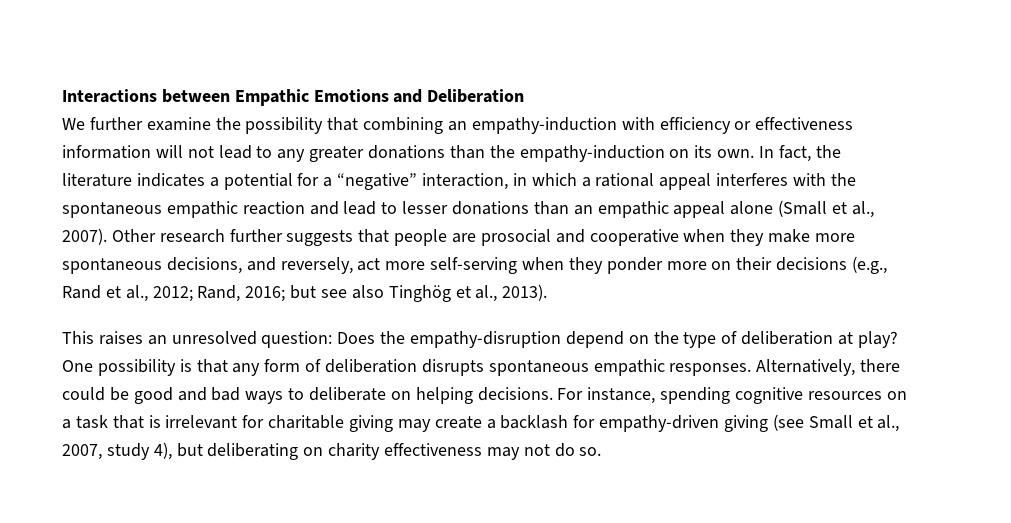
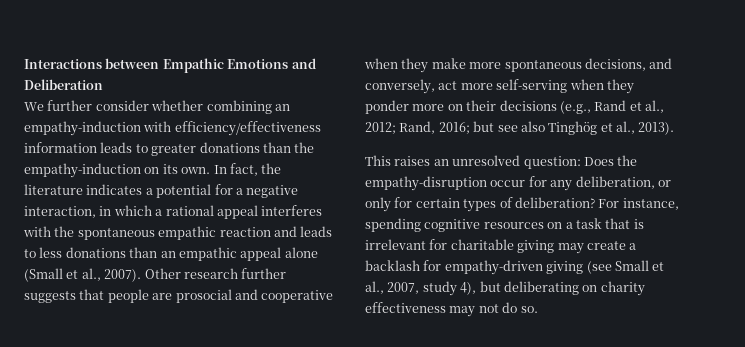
- We further examine the possibility that combining an empathy-induction with efficiency or effectiveness information will not lead to any greater donations than the empathy-induction on its own.
+ We further consider whether combining an empathy-induction with efficiency/effectiveness information leads to greater donations than the empathy-induction on its own.
- In fact, the literature indicates a potential for a “negative” interaction, in which a rational appeal interferes with the spontaneous empathic reaction and lead to lesser donations than an empathic appeal alone (Small et al., 2007).
+ In fact, the literature indicates a potential for a negative interaction, in which a rational appeal interferes with the spontaneous empathic reaction and leads to less donations than an empathic appeal alone (Small et al., 2007).
- Other research further suggests that people are prosocial and cooperative when they make more spontaneous decisions, and reversely, act more self-serving when they ponder more on their decisions (e.g., Rand et al., 2012; Rand, 2016; but see also Tinghög et al., 2013).
+ Other research further suggests that people are prosocial and cooperative when they make more spontaneous decisions, and conversely, act more self-serving when they ponder more on their decisions (e.g., Rand et al., 2012; Rand, 2016; but see also Tinghög et al., 2013).
- This raises an unresolved question: Does the empathy-disruption depend on the type of deliberation at play? One possibility is that any form of deliberation disrupts spontaneous empathic responses. Alternatively, there could be good and bad ways to deliberate on helping decisions.
+ This raises an unresolved question: Does the empathy-disruption occur for any deliberation, or only for certain types of deliberation?

